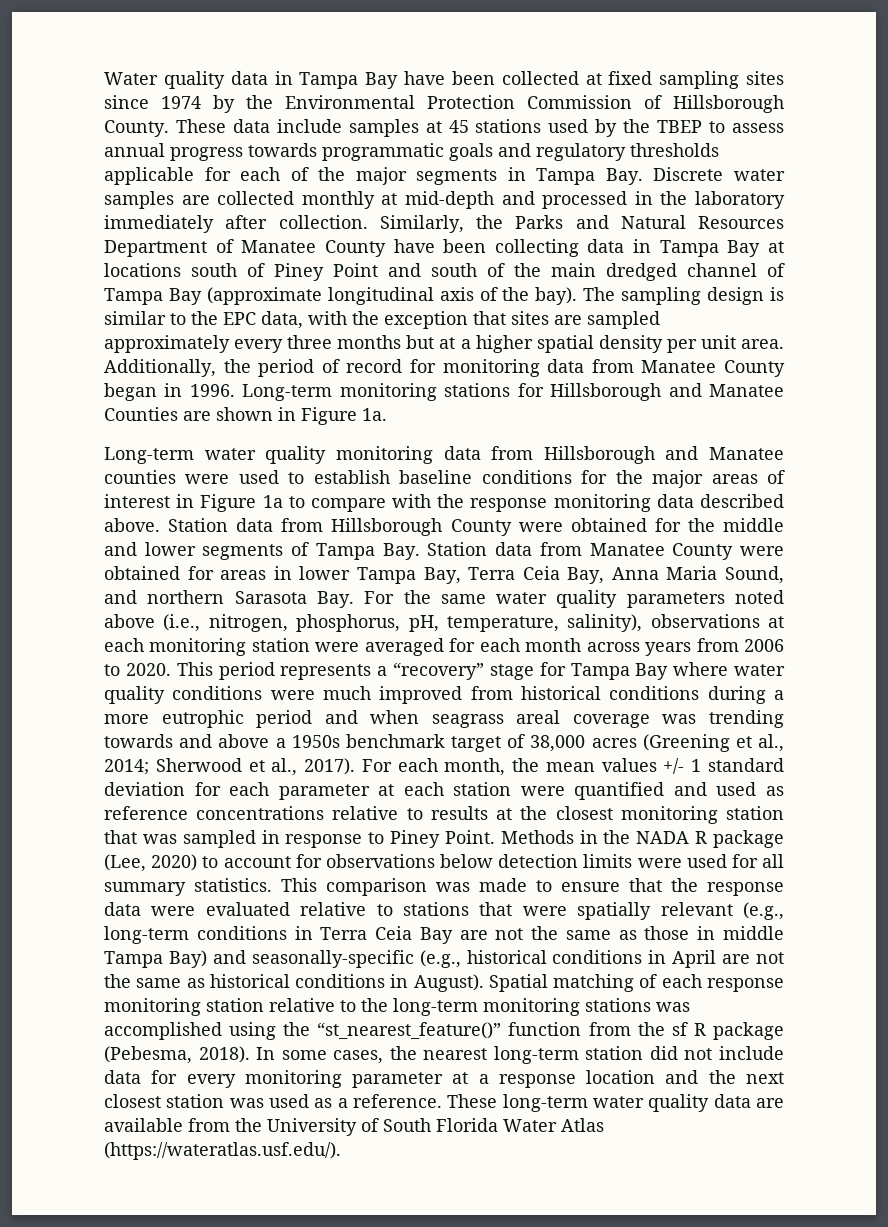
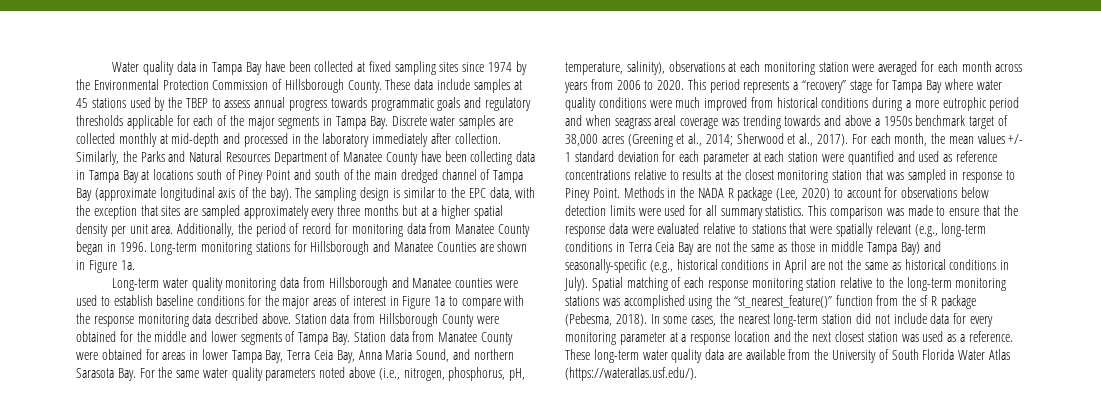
- This comparison was made to ensure that the response data were evaluated relative to stations that were spatially relevant (e.g., long-term conditions in Terra Ceia Bay are not the same as those in middle Tampa Bay) and seasonally-specific (e.g., historical conditions in April are not the same as historical conditions in August).
+ This comparison was made to ensure that the response data were evaluated relative to stations that were spatially relevant (e.g., long-term conditions in Terra Ceia Bay are not the same as those in middle Tampa Bay) and seasonally-specific (e.g., historical conditions in April are not the same as historical conditions in July).

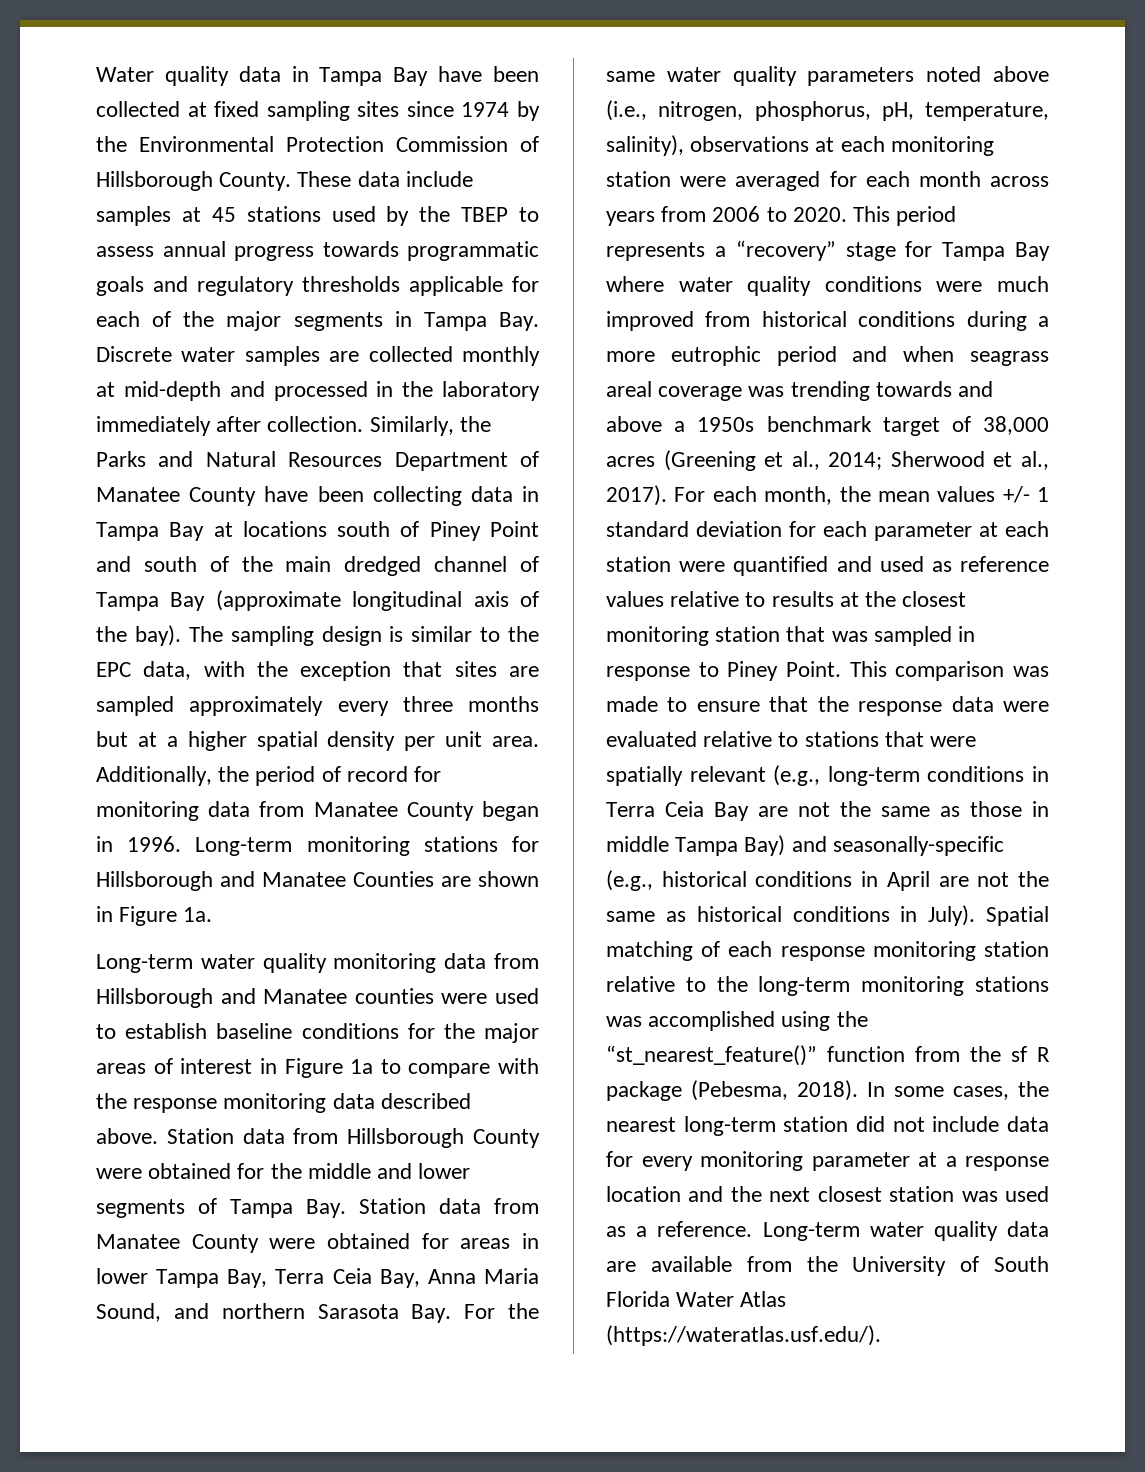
- For each month, the mean values +/- 1 standard deviation for each parameter at each station were quantified and used as reference concentrations relative to results at the closest monitoring station that was sampled in response to Piney Point.
+ For each month, the mean values +/- 1 standard deviation for each parameter at each station were quantified and used as reference values relative to results at the closest monitoring station that was sampled in response to Piney Point.
- Methods in the NADA R package (Lee, 2020) to account for observations below detection limits were used for all summary statistics.
- These long-term water quality data are available from the University of South Florida Water Atlas (https://wateratlas.usf.edu/).
+ Long-term water quality data are available from the University of South Florida Water Atlas (https://wateratlas.usf.edu/).

